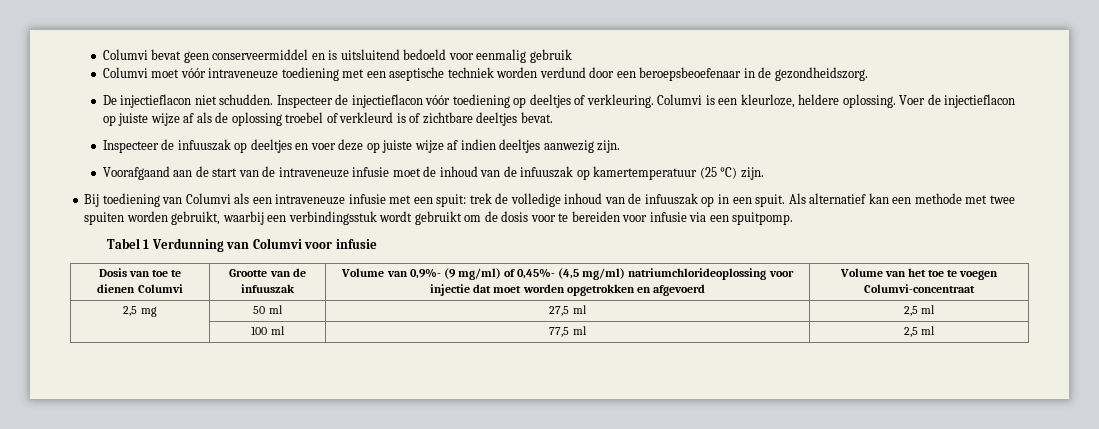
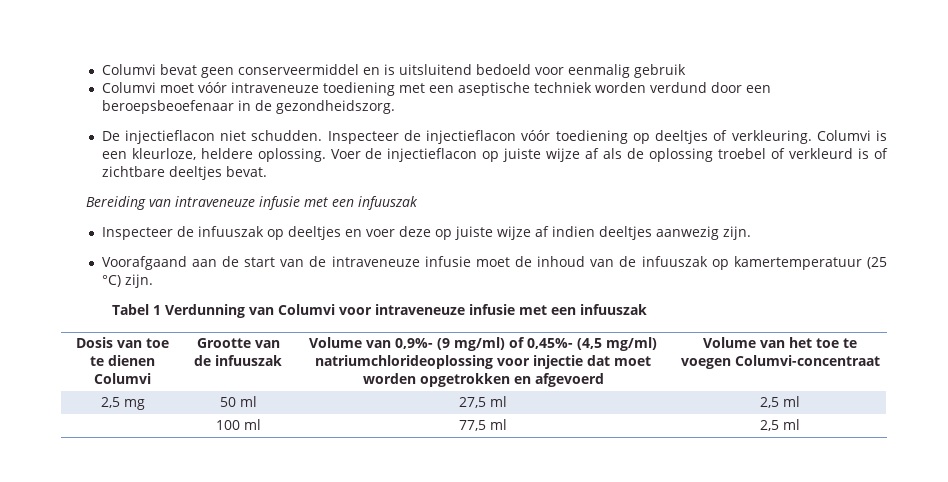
+ Bereiding van intraveneuze infusie met een infuuszak
- Bij toediening van Columvi als een intraveneuze infusie met een spuit: trek de volledige inhoud van de infuuszak op in een spuit. Als alternatief kan een methode met twee spuiten worden gebruikt, waarbij een verbindingsstuk wordt gebruikt om de dosis voor te bereiden voor infusie via een spuitpomp.
- Tabel 1 Verdunning van Columvi voor infusie
+ Tabel 1 Verdunning van Columvi voor intraveneuze infusie met een infuuszak

